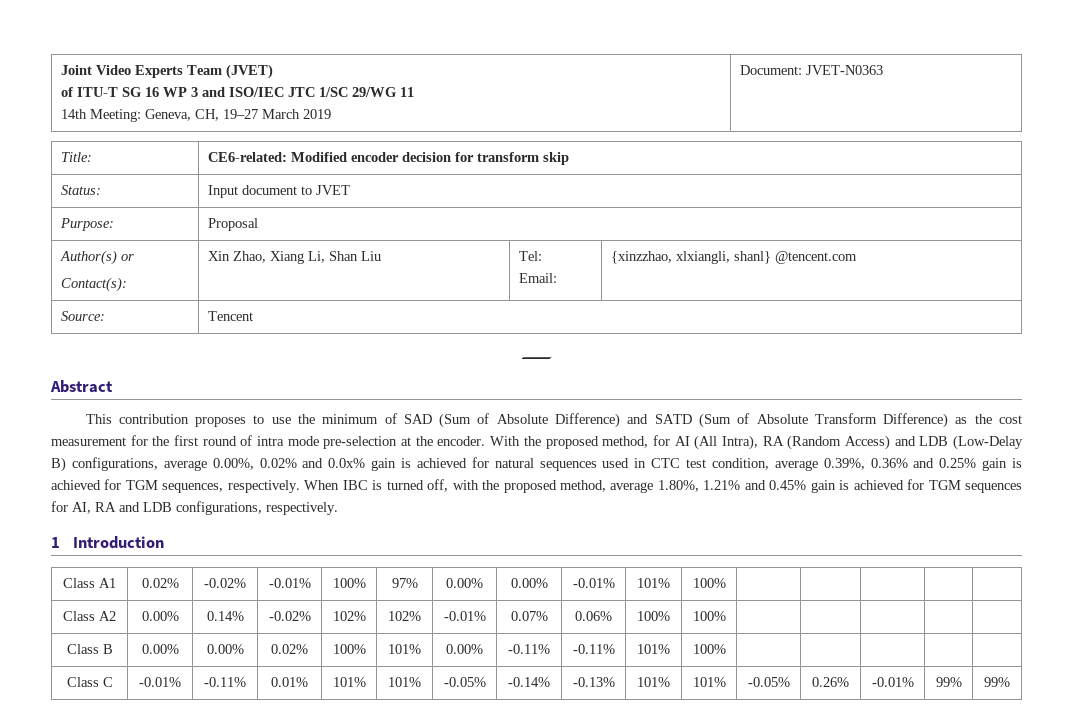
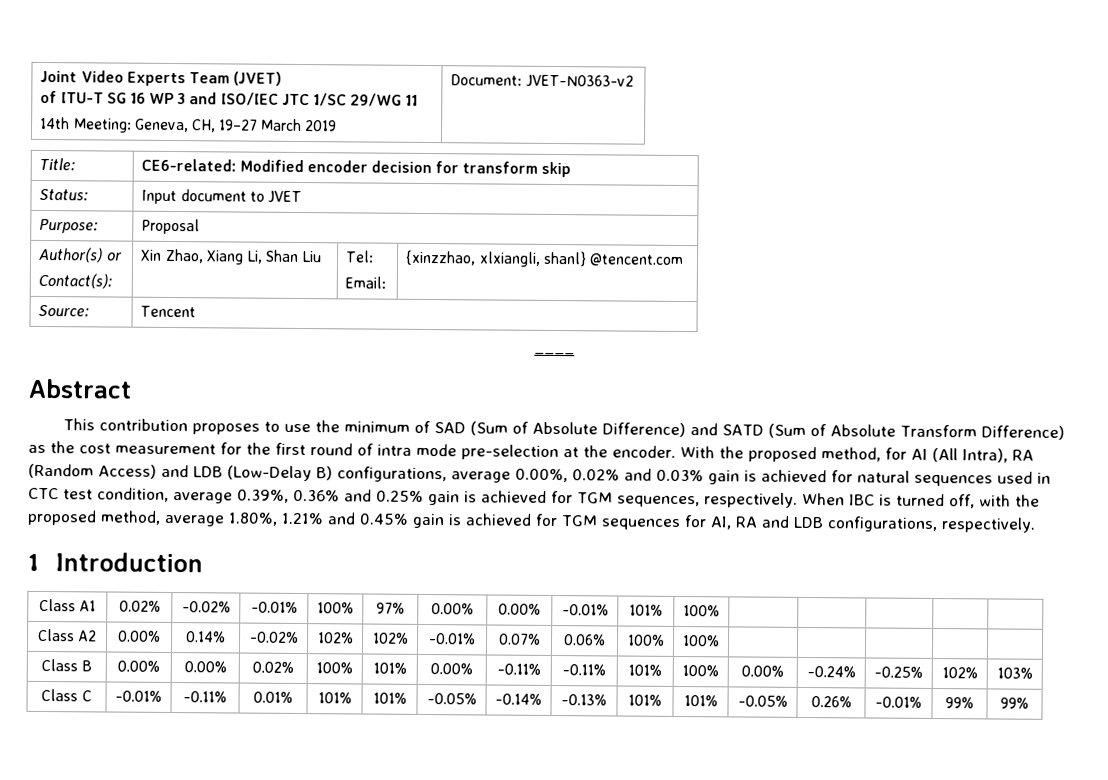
  Joint Video Experts Team (JVET)
  of ITU-T SG 16 WP 3 and ISO/IEC JTC 1/SC 29/WG 11
- 14th Meeting: Geneva, CH, 19–27 March 2019 | Document: JVET-N0363
+ 14th Meeting: Geneva, CH, 19–27 March 2019 | Document: JVET-N0363-v2
- With the proposed method, for AI (All Intra), RA (Random Access) and LDB (Low-Delay B) configurations, average 0.00%, 0.02% and 0.0x% gain is achieved for natural sequences used in CTC test condition, average 0.39%, 0.36% and 0.25% gain is achieved for TGM sequences, respectively.
+ With the proposed method, for AI (All Intra), RA (Random Access) and LDB (Low-Delay B) configurations, average 0.00%, 0.02% and 0.03% gain is achieved for natural sequences used in CTC test condition, average 0.39%, 0.36% and 0.25% gain is achieved for TGM sequences, respectively.
- Class B | 0.00% | 0.00% | 0.02% | 100% | 101% | 0.00% | -0.11% | -0.11% | 101% | 100% | | | | |
+ Class B | 0.00% | 0.00% | 0.02% | 100% | 101% | 0.00% | -0.11% | -0.11% | 101% | 100% | 0.00% | -0.24% | -0.25% | 102% | 103%

